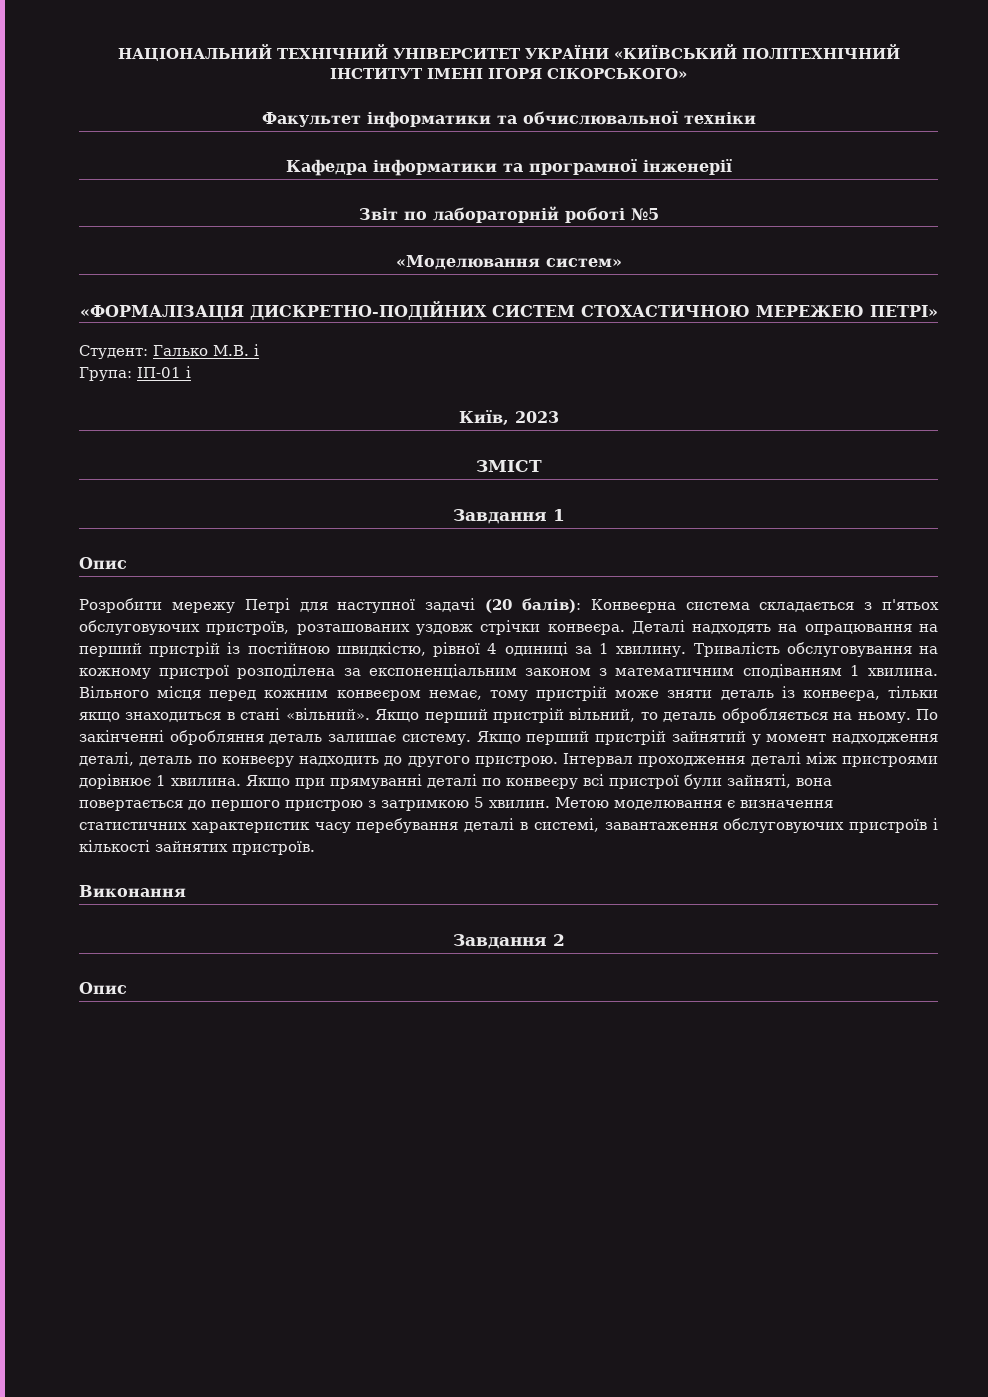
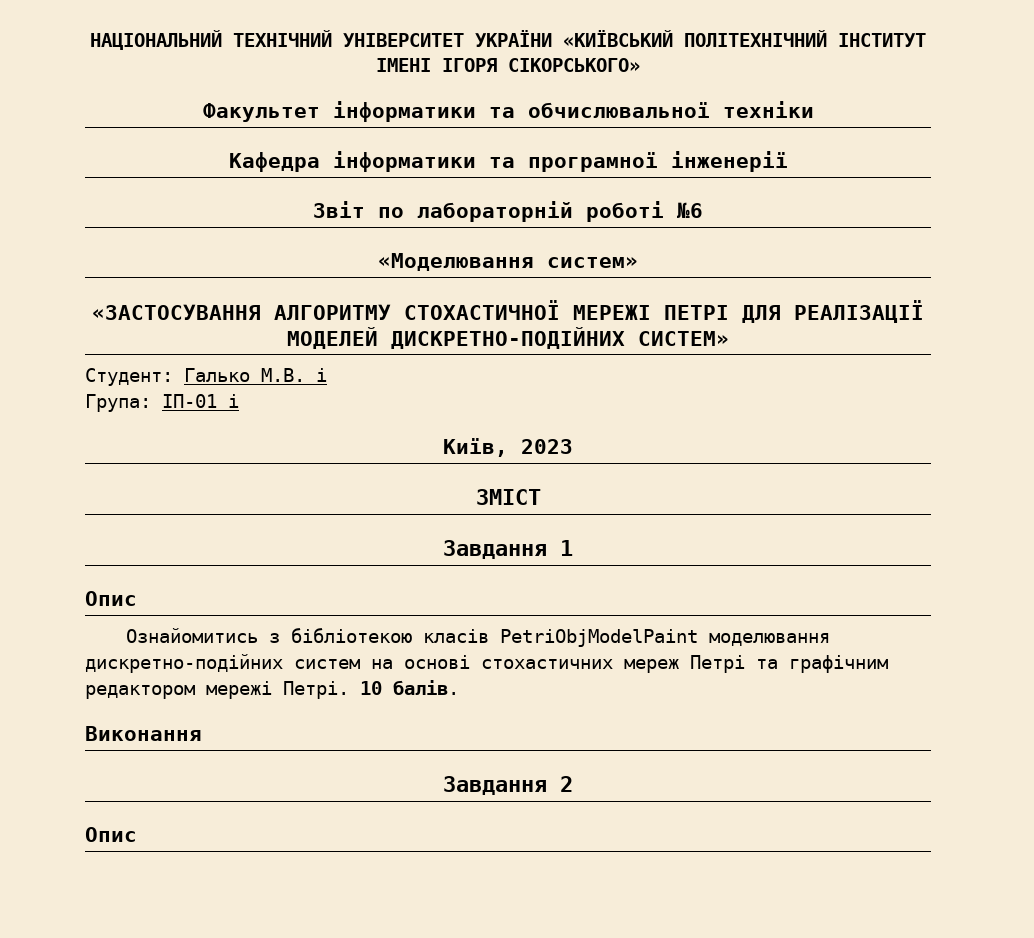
- Звіт по лабораторній роботі №5
+ Звіт по лабораторній роботі №6
- «ФОРМАЛІЗАЦІЯ ДИСКРЕТНО-ПОДІЙНИХ СИСТЕМ СТОХАСТИЧНОЮ МЕРЕЖЕЮ ПЕТРІ»
+ «ЗАСТОСУВАННЯ АЛГОРИТМУ СТОХАСТИЧНОЇ МЕРЕЖІ ПЕТРІ ДЛЯ РЕАЛІЗАЦІЇ МОДЕЛЕЙ ДИСКРЕТНО-ПОДІЙНИХ СИСТЕМ»
- Розробити мережу Петрі для наступної задачі (20 балів): Конвеєрна система складається з п'ятьох обслуговуючих пристроїв, розташованих уздовж стрічки конвеєра. Деталі надходять на опрацювання на перший пристрій із постійною швидкістю, рівної 4 одиниці за 1 хвилину. Тривалість обслуговування на кожному пристрої розподілена за експоненціальним законом з математичним сподіванням 1 хвилина. Вільного місця перед кожним конвеєром немає, тому пристрій може зняти деталь із конвеєра, тільки якщо знаходиться в стані «вільний». Якщо перший пристрій вільний, то деталь обробляється на ньому. По закінченні обробляння деталь залишає систему. Якщо перший пристрій зайнятий у момент надходження деталі, деталь по конвеєру надходить до другого пристрою. Інтервал проходження деталі між пристроями дорівнює 1 хвилина. Якщо при прямуванні деталі по конвеєру всі пристрої були зайняті, вона повертається до першого пристрою з затримкою 5 хвилин. Метою моделювання є визначення статистичних характеристик часу перебування деталі в системі, завантаження обслуговуючих пристроїв і кількості зайнятих пристроїв.
+ Ознайомитись з бібліотекою класів PetriObjModelPaint моделювання дискретно-подійних систем на основі стохастичних мереж Петрі та графічним редактором мережі Петрі. 10 балів.

